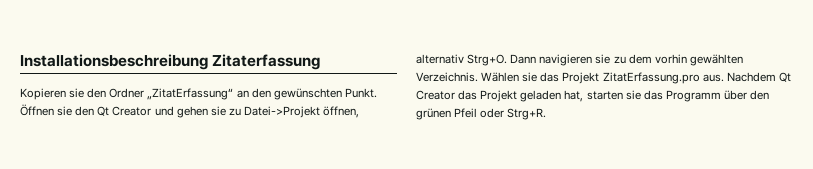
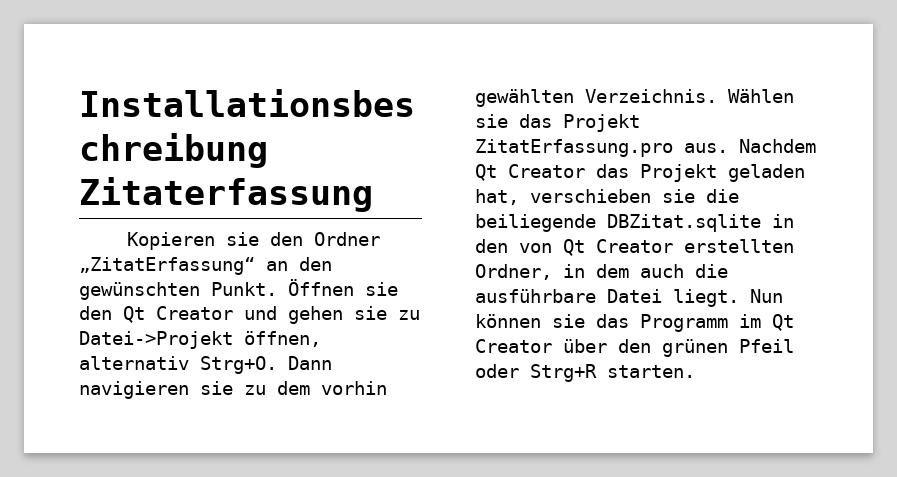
- Nachdem Qt Creator das Projekt geladen hat, starten sie das Programm über den grünen Pfeil oder Strg+R.
+ Nachdem Qt Creator das Projekt geladen hat, verschieben sie die beiliegende DBZitat.sqlite in den von Qt Creator erstellten Ordner, in dem auch die ausführbare Datei liegt. Nun können sie das Programm im Qt Creator über den grünen Pfeil oder Strg+R starten.

